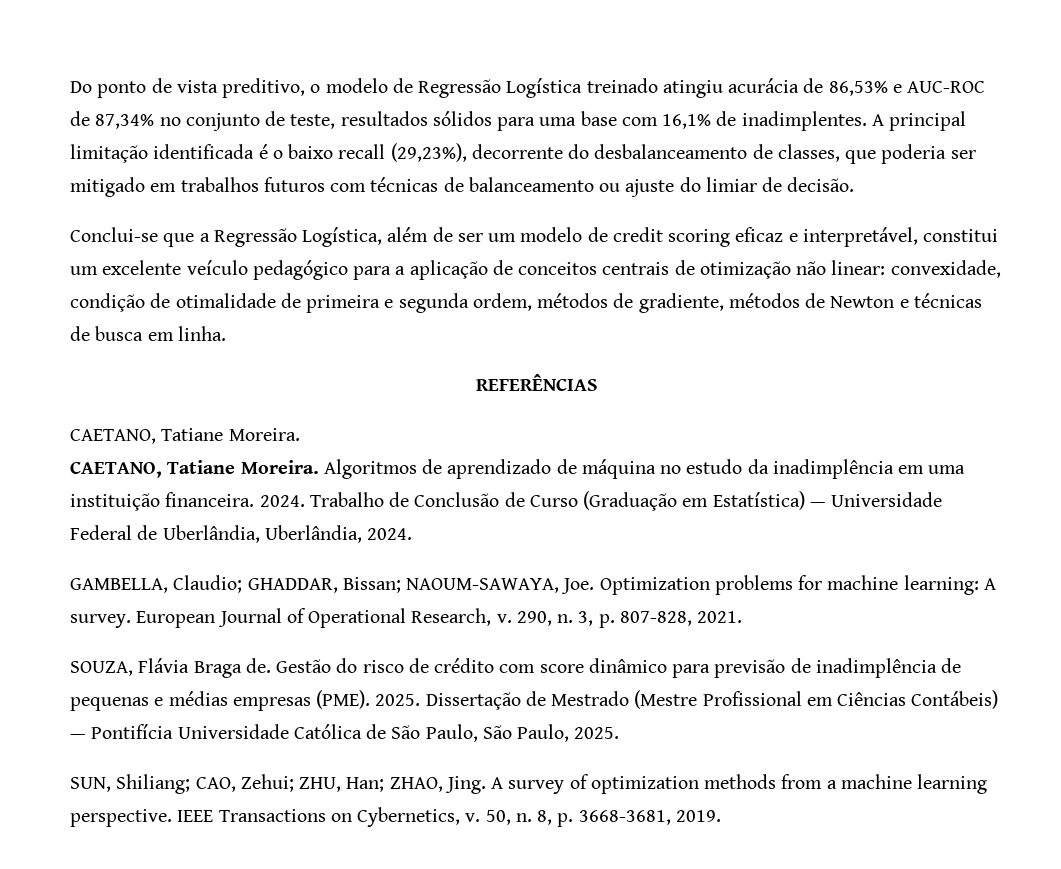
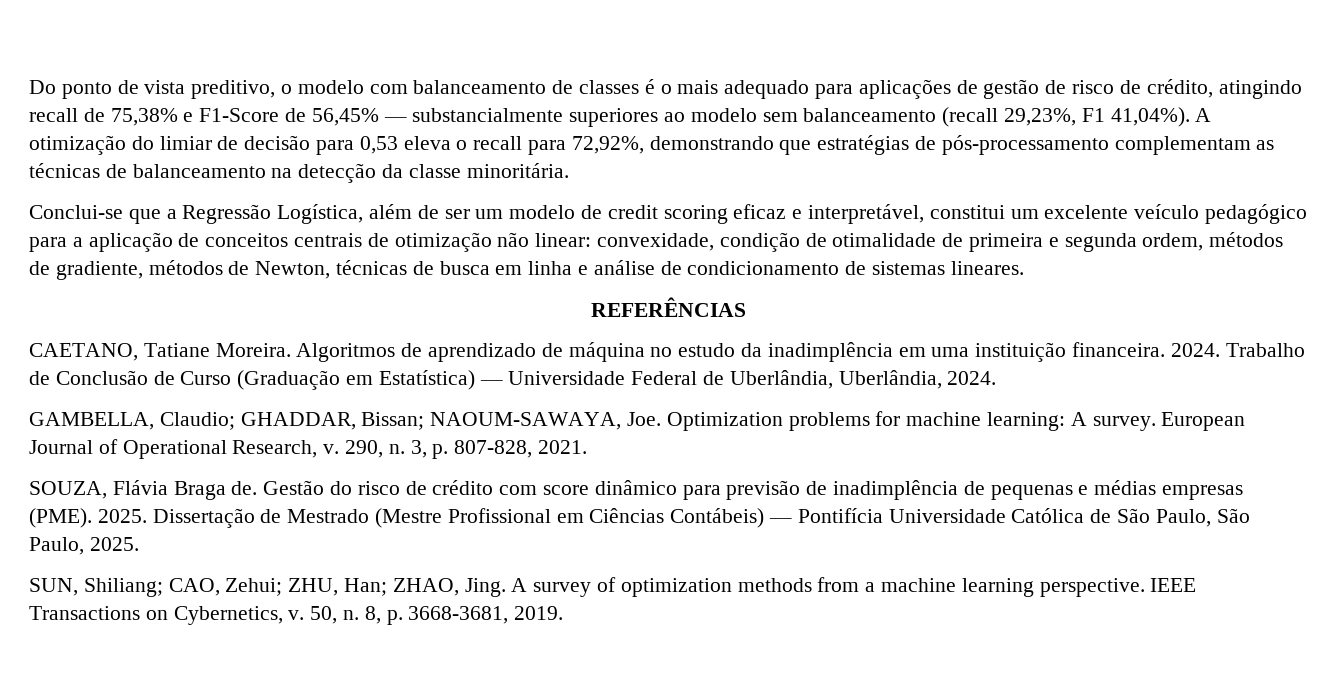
- Do ponto de vista preditivo, o modelo de Regressão Logística treinado atingiu acurácia de 86,53% e AUC-ROC de 87,34% no conjunto de teste, resultados sólidos para uma base com 16,1% de inadimplentes. A principal limitação identificada é o baixo recall (29,23%), decorrente do desbalanceamento de classes, que poderia ser mitigado em trabalhos futuros com técnicas de balanceamento ou ajuste do limiar de decisão.
+ Do ponto de vista preditivo, o modelo com balanceamento de classes é o mais adequado para aplicações de gestão de risco de crédito, atingindo recall de 75,38% e F1-Score de 56,45% — substancialmente superiores ao modelo sem balanceamento (recall 29,23%, F1 41,04%). A otimização do limiar de decisão para 0,53 eleva o recall para 72,92%, demonstrando que estratégias de pós-processamento complementam as técnicas de balanceamento na detecção da classe minoritária.
- Conclui-se que a Regressão Logística, além de ser um modelo de credit scoring eficaz e interpretável, constitui um excelente veículo pedagógico para a aplicação de conceitos centrais de otimização não linear: convexidade, condição de otimalidade de primeira e segunda ordem, métodos de gradiente, métodos de Newton e técnicas de busca em linha.
+ Conclui-se que a Regressão Logística, além de ser um modelo de credit scoring eficaz e interpretável, constitui um excelente veículo pedagógico para a aplicação de conceitos centrais de otimização não linear: convexidade, condição de otimalidade de primeira e segunda ordem, métodos de gradiente, métodos de Newton, técnicas de busca em linha e análise de condicionamento de sistemas lineares.
  REFERÊNCIAS
- CAETANO, Tatiane Moreira.

